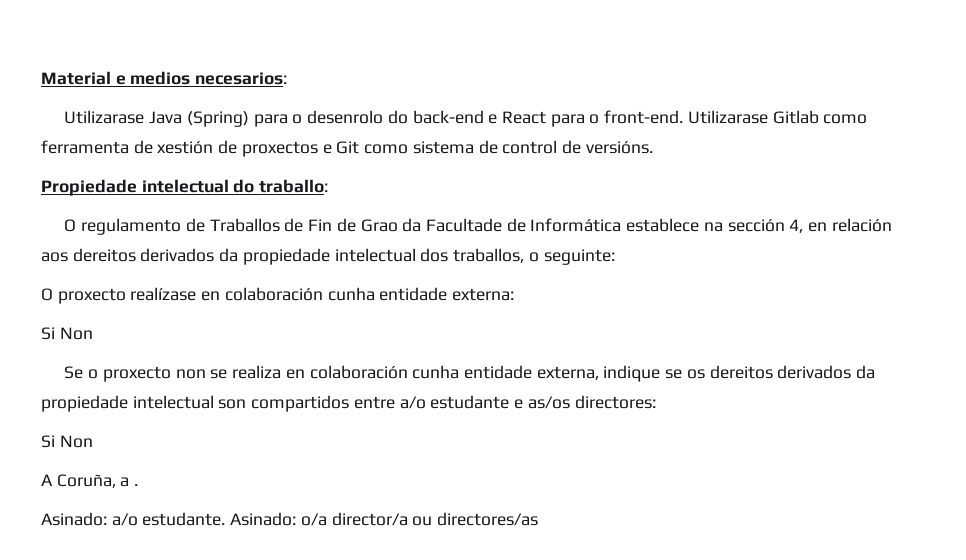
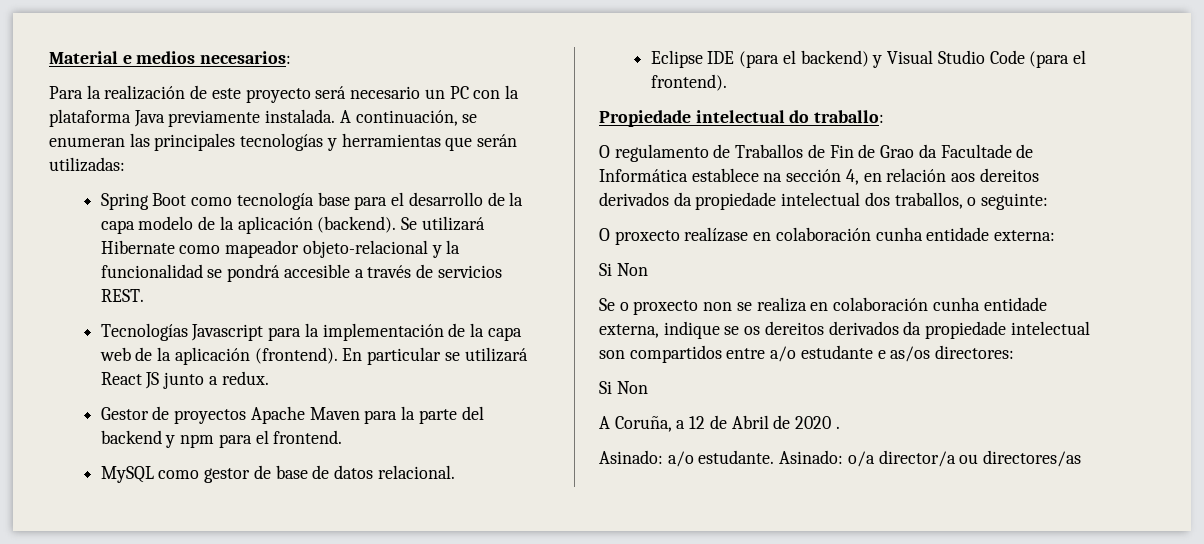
- Utilizarase Java (Spring) para o desenrolo do back-end e React para o front-end. Utilizarase Gitlab como ferramenta de xestión de proxectos e Git como sistema de control de versións.
+ Para la realización de este proyecto será necesario un PC con la plataforma Java previamente instalada. A continuación, se enumeran las principales tecnologías y herramientas que serán utilizadas:
+ Spring Boot como tecnología base para el desarrollo de la capa modelo de la aplicación (backend). Se utilizará Hibernate como mapeador objeto-relacional y la funcionalidad se pondrá accesible a través de servicios REST.
+ Tecnologías Javascript para la implementación de la capa web de la aplicación (frontend). En particular se utilizará React JS junto a redux.
+ Gestor de proyectos Apache Maven para la parte del backend y npm para el frontend.
+ MySQL como gestor de base de datos relacional.
+ Eclipse IDE (para el backend) y Visual Studio Code (para el frontend).
- A Coruña, a .
+ A Coruña, a 12 de Abril de 2020 .

